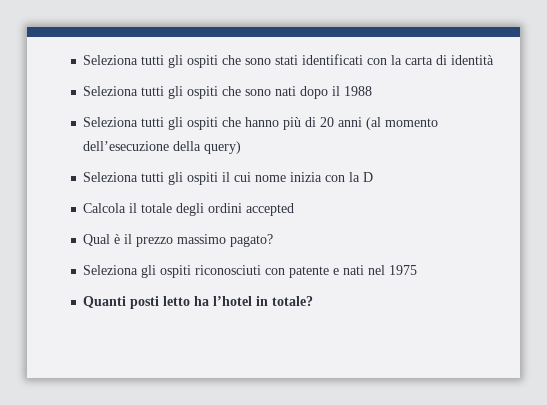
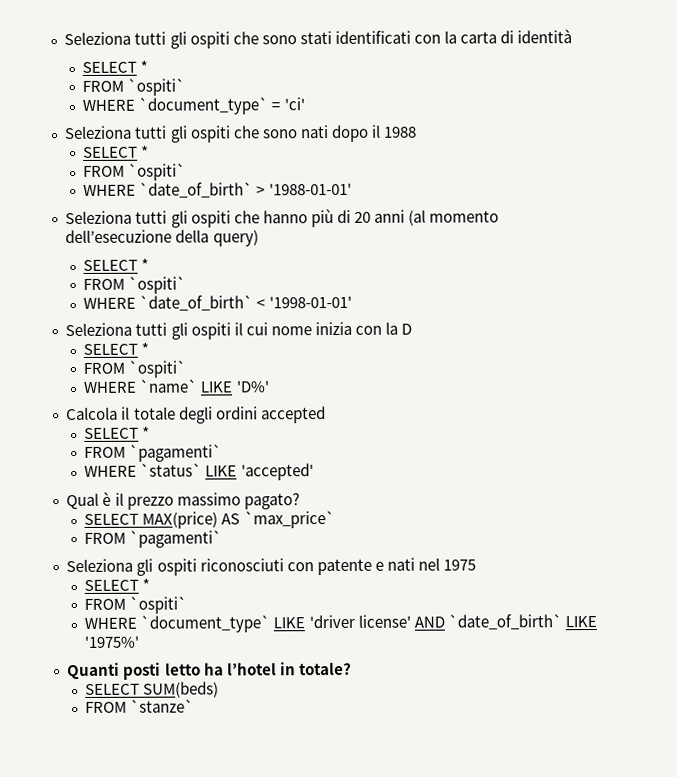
  Seleziona tutti gli ospiti che sono stati identificati con la carta di identità
+ SELECT *
+ FROM `ospiti`
+ WHERE `document_type` = 'ci'
  Seleziona tutti gli ospiti che sono nati dopo il 1988
+ SELECT *
+ FROM `ospiti`
+ WHERE `date_of_birth` > '1988-01-01'
  Seleziona tutti gli ospiti che hanno più di 20 anni (al momento dell’esecuzione della query)
+ SELECT *
+ FROM `ospiti`
+ WHERE `date_of_birth` < '1998-01-01'
  Seleziona tutti gli ospiti il cui nome inizia con la D
+ SELECT *
+ FROM `ospiti`
+ WHERE `name` LIKE 'D%'
  Calcola il totale degli ordini accepted
+ SELECT *
+ FROM `pagamenti`
+ WHERE `status` LIKE 'accepted'
+ SELECT MAX(price) AS `max_price`
+ FROM `pagamenti`
  Seleziona gli ospiti riconosciuti con patente e nati nel 1975
+ SELECT *
+ FROM `ospiti`
+ WHERE `document_type` LIKE 'driver license' AND `date_of_birth` LIKE '1975%'
+ SELECT SUM(beds)
+ FROM `stanze`

